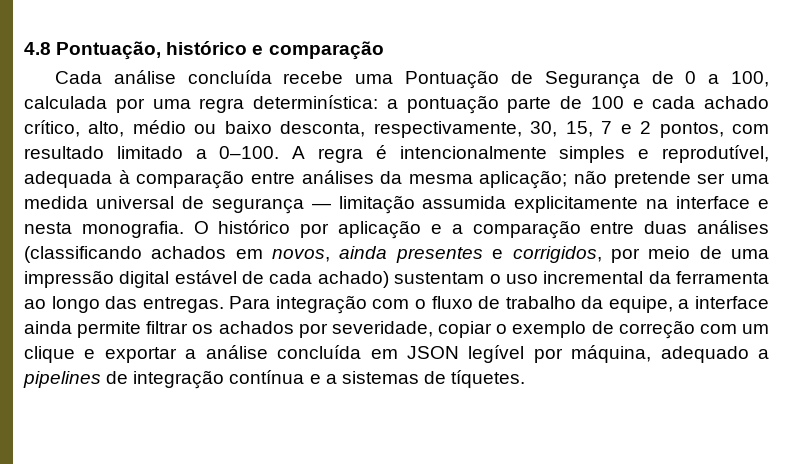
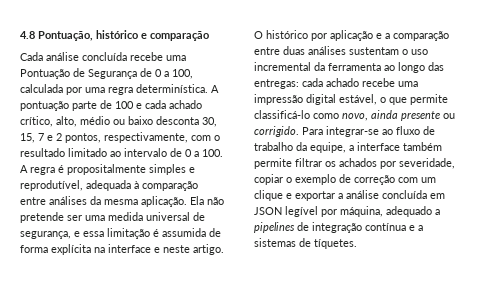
- Cada análise concluída recebe uma Pontuação de Segurança de 0 a 100, calculada por uma regra determinística: a pontuação parte de 100 e cada achado crítico, alto, médio ou baixo desconta, respectivamente, 30, 15, 7 e 2 pontos, com resultado limitado a 0–100. A regra é intencionalmente simples e reprodutível, adequada à comparação entre análises da mesma aplicação; não pretende ser uma medida universal de segurança — limitação assumida explicitamente na interface e nesta monografia.
+ Cada análise concluída recebe uma Pontuação de Segurança de 0 a 100, calculada por uma regra determinística. A pontuação parte de 100 e cada achado crítico, alto, médio ou baixo desconta 30, 15, 7 e 2 pontos, respectivamente, com o resultado limitado ao intervalo de 0 a 100. A regra é propositalmente simples e reprodutível, adequada à comparação entre análises da mesma aplicação. Ela não pretende ser uma medida universal de segurança, e essa limitação é assumida de forma explícita na interface e neste artigo.
- O histórico por aplicação e a comparação entre duas análises (classificando achados em novos, ainda presentes e corrigidos, por meio de uma impressão digital estável de cada achado) sustentam o uso incremental da ferramenta ao longo das entregas. Para integração com o fluxo de trabalho da equipe, a interface ainda permite filtrar os achados por severidade, copiar o exemplo de correção com um clique e exportar a análise concluída em JSON legível por máquina, adequado a pipelines de integração contínua e a sistemas de tíquetes.
+ O histórico por aplicação e a comparação entre duas análises sustentam o uso incremental da ferramenta ao longo das entregas: cada achado recebe uma impressão digital estável, o que permite classificá-lo como novo, ainda presente ou corrigido. Para integrar-se ao fluxo de trabalho da equipe, a interface também permite filtrar os achados por severidade, copiar o exemplo de correção com um clique e exportar a análise concluída em JSON legível por máquina, adequado a pipelines de integração contínua e a sistemas de tíquetes.

